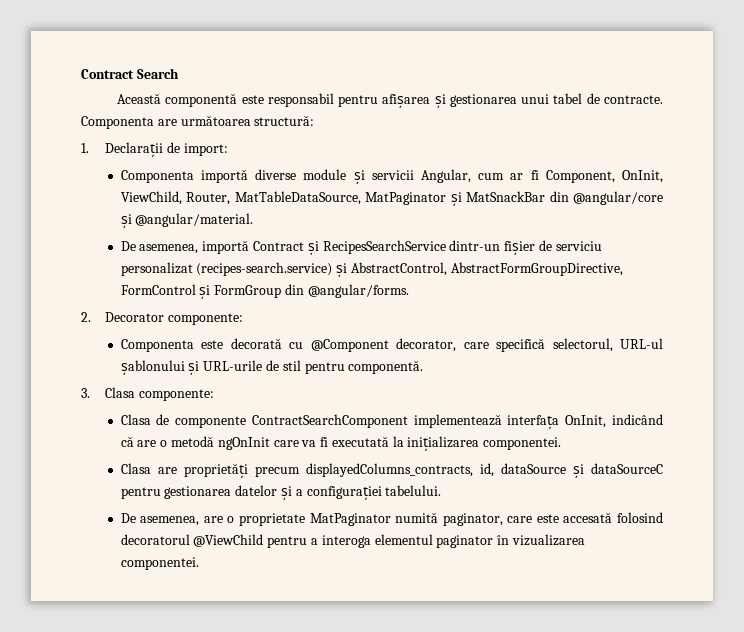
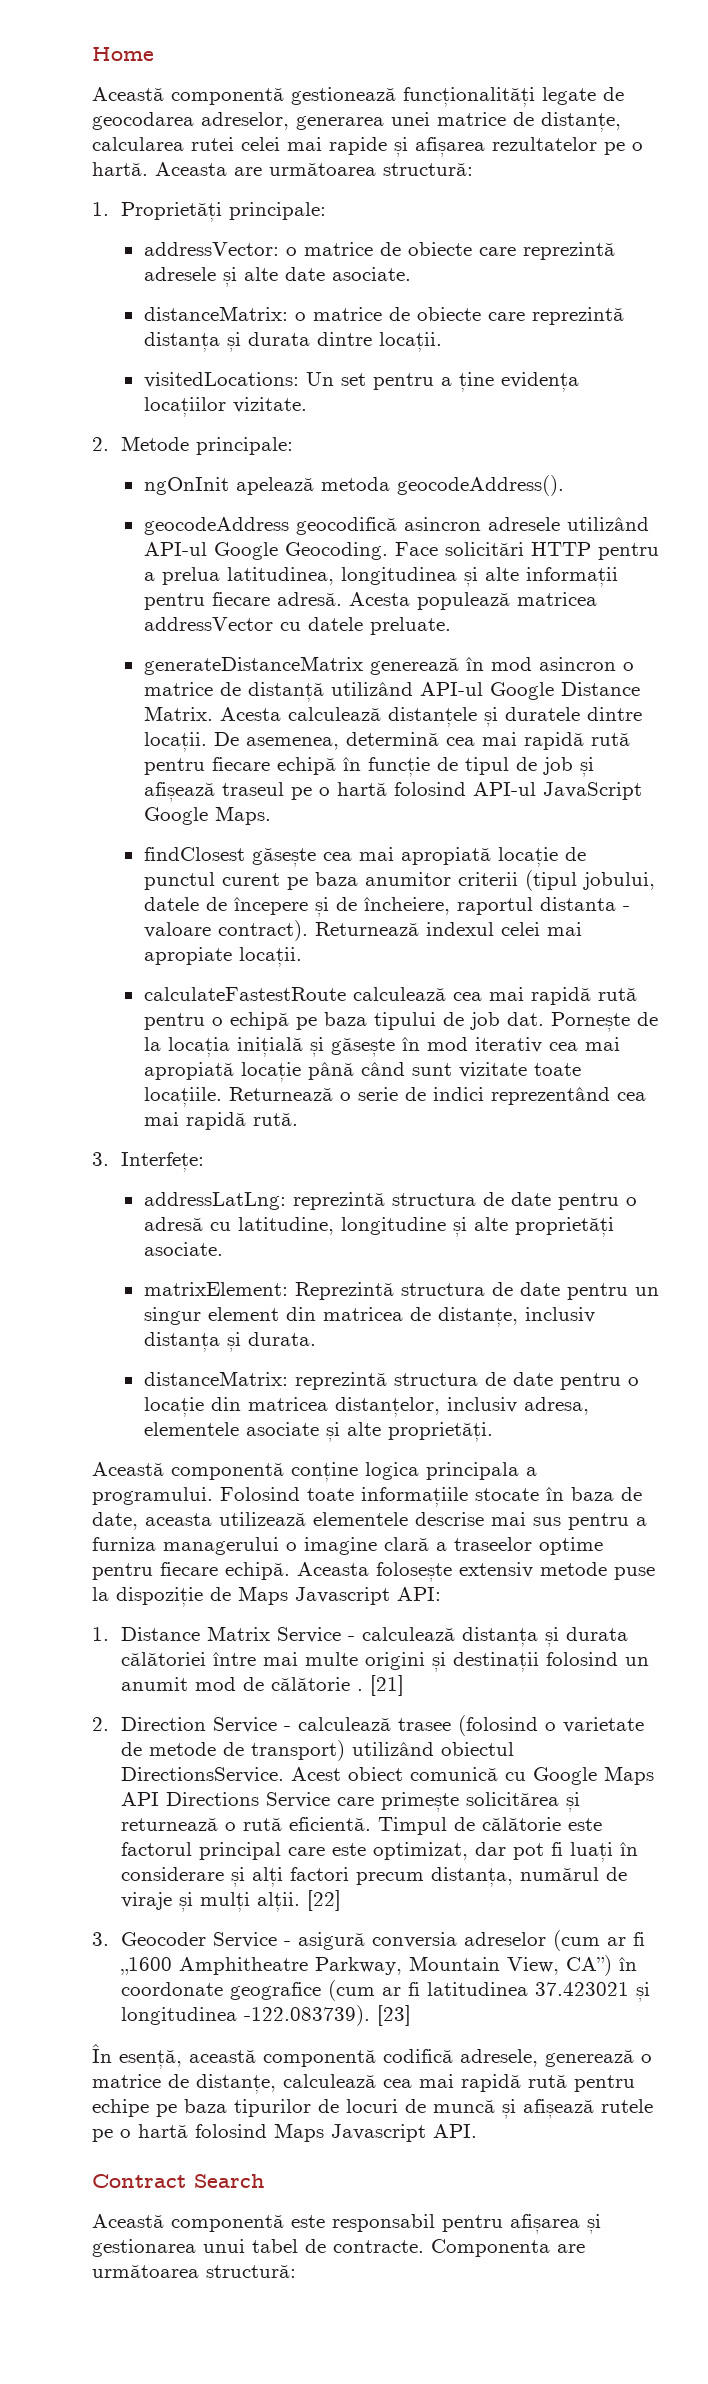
+ Home
+ Această componentă gestionează funcționalități legate de geocodarea adreselor, generarea unei matrice de distanțe, calcularea rutei celei mai rapide și afișarea rezultatelor pe o hartă. Aceasta are următoarea structură:
+ 1. Proprietăți principale:
+ addressVector: o matrice de obiecte care reprezintă adresele și alte date asociate.
+ distanceMatrix: o matrice de obiecte care reprezintă distanța și durata dintre locații.
+ visitedLocations: Un set pentru a ține evidența locațiilor vizitate.
+ 2. Metode principale:
+ ngOnInit apelează metoda geocodeAddress().
+ geocodeAddress geocodifică asincron adresele utilizând API-ul Google Geocoding. Face solicitări HTTP pentru a prelua latitudinea, longitudinea și alte informații pentru fiecare adresă. Acesta populează matricea addressVector cu datele preluate.
+ generateDistanceMatrix generează în mod asincron o matrice de distanță utilizând API-ul Google Distance Matrix. Acesta calculează distanțele și duratele dintre locații. De asemenea, determină cea mai rapidă rută pentru fiecare echipă în funcție de tipul de job și afișează traseul pe o hartă folosind API-ul JavaScript Google Maps.
+ findClosest găsește cea mai apropiată locație de punctul curent pe baza anumitor criterii (tipul jobului, datele de începere și de încheiere, raportul distanta - valoare contract). Returnează indexul celei mai apropiate locații.
+ calculateFastestRoute calculează cea mai rapidă rută pentru o echipă pe baza tipului de job dat. Pornește de la locația inițială și găsește în mod iterativ cea mai apropiată locație până când sunt vizitate toate locațiile. Returnează o serie de indici reprezentând cea mai rapidă rută.
+ 3. Interfețe:
+ addressLatLng: reprezintă structura de date pentru o adresă cu latitudine, longitudine și alte proprietăți asociate.
+ matrixElement: Reprezintă structura de date pentru un singur element din matricea de distanțe, inclusiv distanța și durata.
+ distanceMatrix: reprezintă structura de date pentru o locație din matricea distanțelor, inclusiv adresa, elementele asociate și alte proprietăți.
+ Această componentă conține logica principala a programului. Folosind toate informațiile stocate în baza de date, aceasta utilizează elementele descrise mai sus pentru a furniza managerului o imagine clară a traseelor optime pentru fiecare echipă. Aceasta folosește extensiv metode puse la dispoziție de Maps Javascript API:
+ 1. Distance Matrix Service - calculează distanța și durata călătoriei între mai multe origini și destinații folosind un anumit mod de călătorie . [21]
+ 2. Direction Service - calculează trasee (folosind o varietate de metode de transport) utilizând obiectul DirectionsService. Acest obiect comunică cu Google Maps API Directions Service care primește solicitărea și returnează o rută eficientă. Timpul de călătorie este factorul principal care este optimizat, dar pot fi luați în considerare și alți factori precum distanța, numărul de viraje și mulți alții. [22]
+ 3. Geocoder Service - asigură conversia adreselor (cum ar fi „1600 Amphitheatre Parkway, Mountain View, CA”) în coordonate geografice (cum ar fi latitudinea 37.423021 și longitudinea -122.083739). [23]
+ În esență, această componentă codifică adresele, generează o matrice de distanțe, calculează cea mai rapidă rută pentru echipe pe baza tipurilor de locuri de muncă și afișează rutele pe o hartă folosind Maps Javascript API.
- 1. Declarații de import:
- Componenta importă diverse module și servicii Angular, cum ar fi Component, OnInit, ViewChild, Router, MatTableDataSource, MatPaginator și MatSnackBar din @angular/core și @angular/material.
- De asemenea, importă Contract și RecipesSearchService dintr-un fișier de serviciu personalizat (recipes-search.service) și AbstractControl, AbstractFormGroupDirective, FormControl și FormGroup din @angular/forms.
- 2. Decorator componente:
- Componenta este decorată cu @Component decorator, care specifică selectorul, URL-ul șablonului și URL-urile de stil pentru componentă.
- 3. Clasa componente:
- Clasa de componente ContractSearchComponent implementează interfața OnInit, indicând că are o metodă ngOnInit care va fi executată la inițializarea componentei.
- Clasa are proprietăți precum displayedColumns_contracts, id, dataSource și dataSourceC pentru gestionarea datelor și a configurației tabelului.
- De asemenea, are o proprietate MatPaginator numită paginator, care este accesată folosind decoratorul @ViewChild pentru a interoga elementul paginator în vizualizarea componentei.

